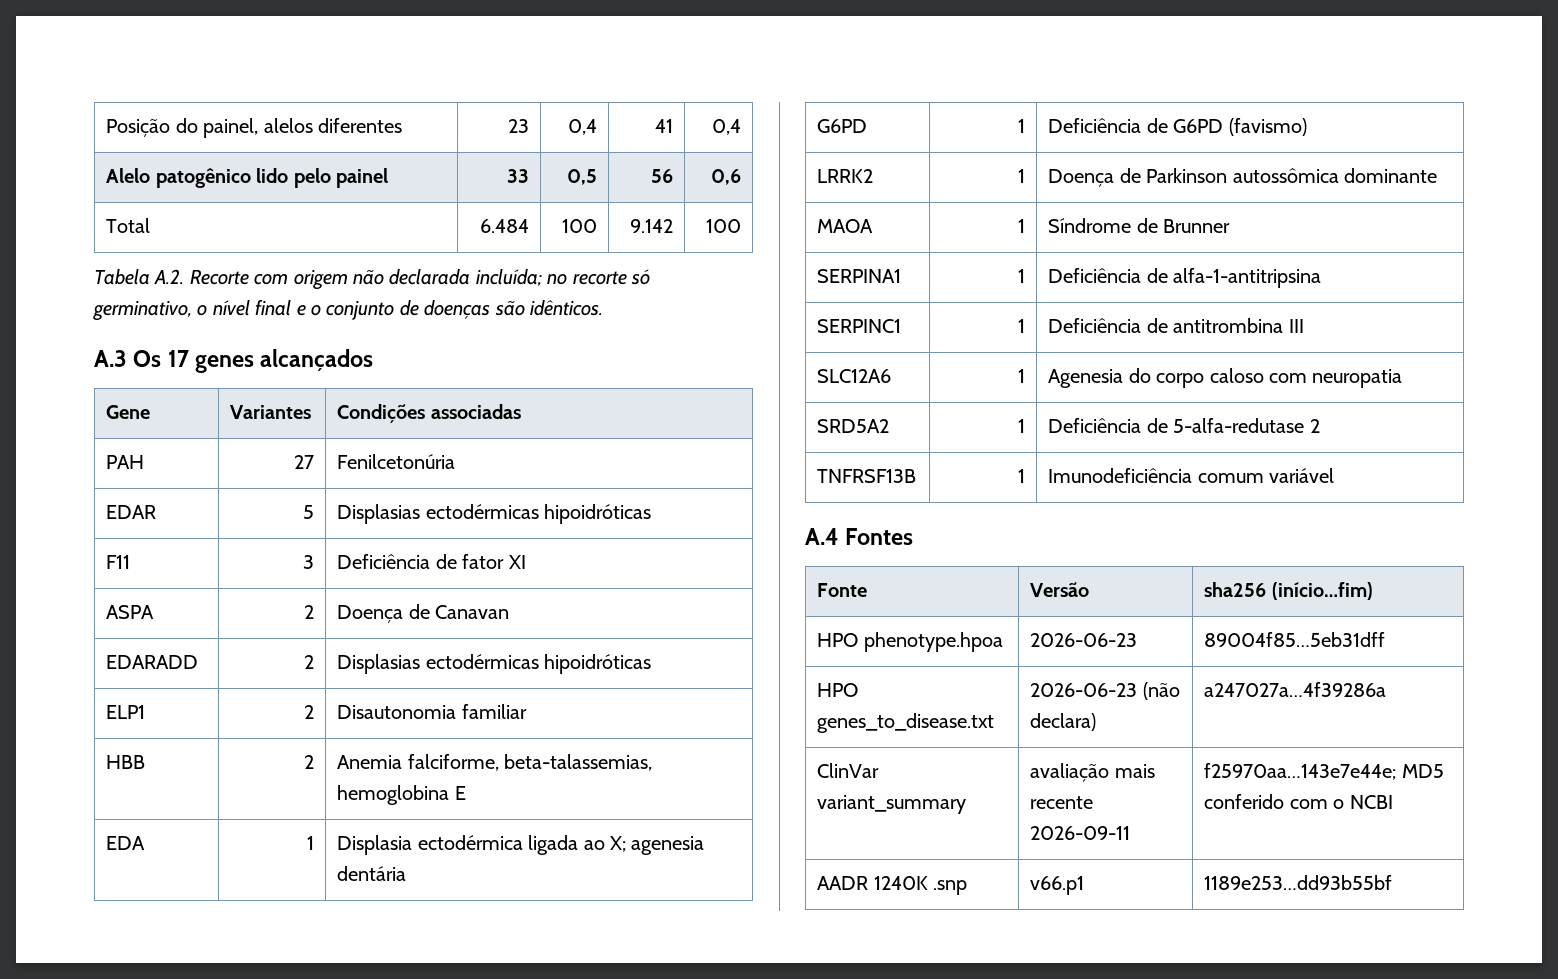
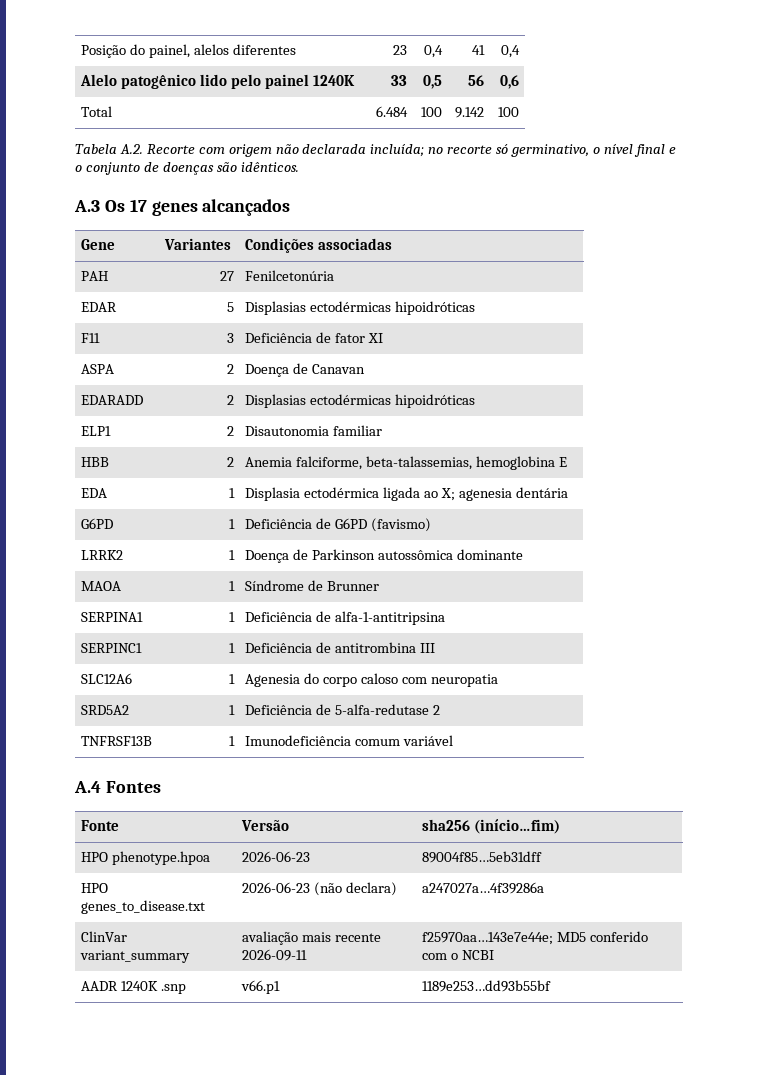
- Alelo patogênico lido pelo painel | 33 | 0,5 | 56 | 0,6
+ Alelo patogênico lido pelo painel 1240K | 33 | 0,5 | 56 | 0,6

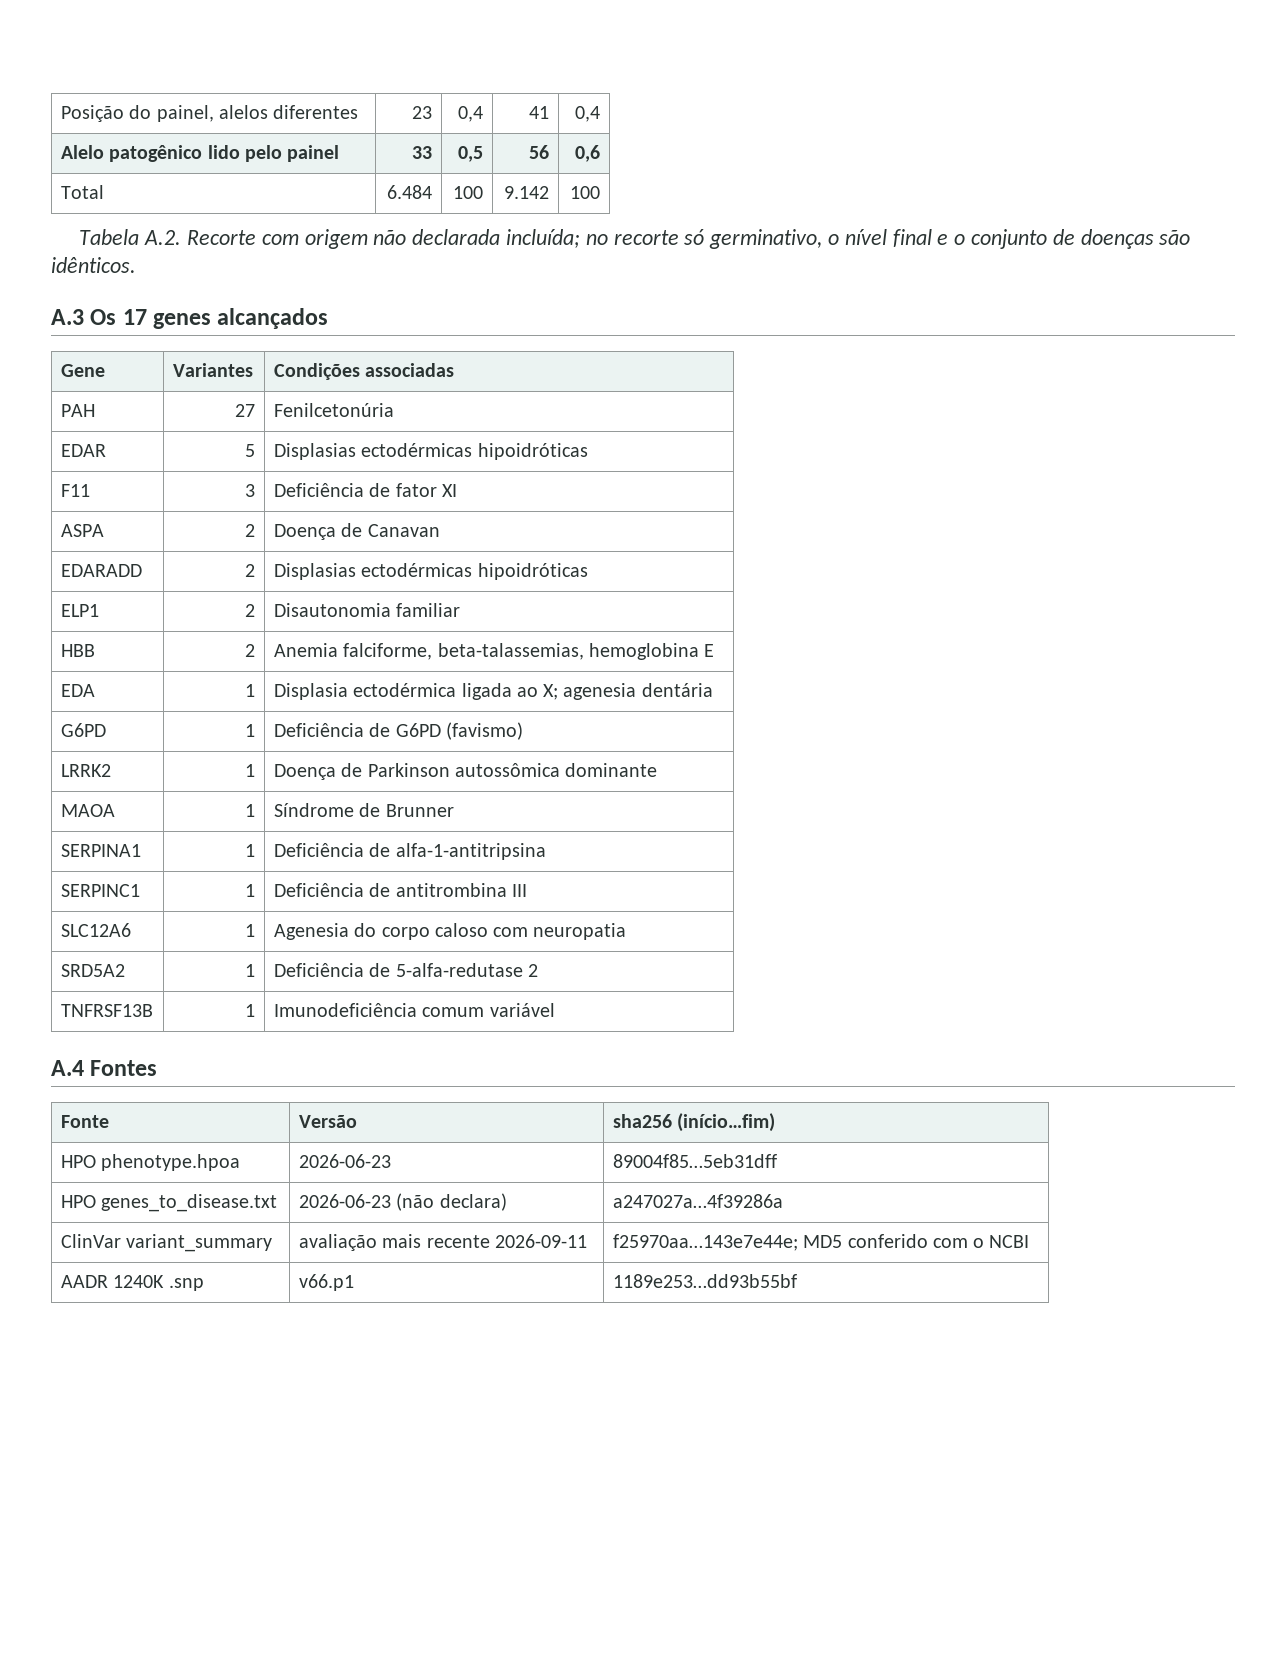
- Alelo patogênico lido pelo painel 1240K | 33 | 0,5 | 56 | 0,6
+ Alelo patogênico lido pelo painel | 33 | 0,5 | 56 | 0,6

